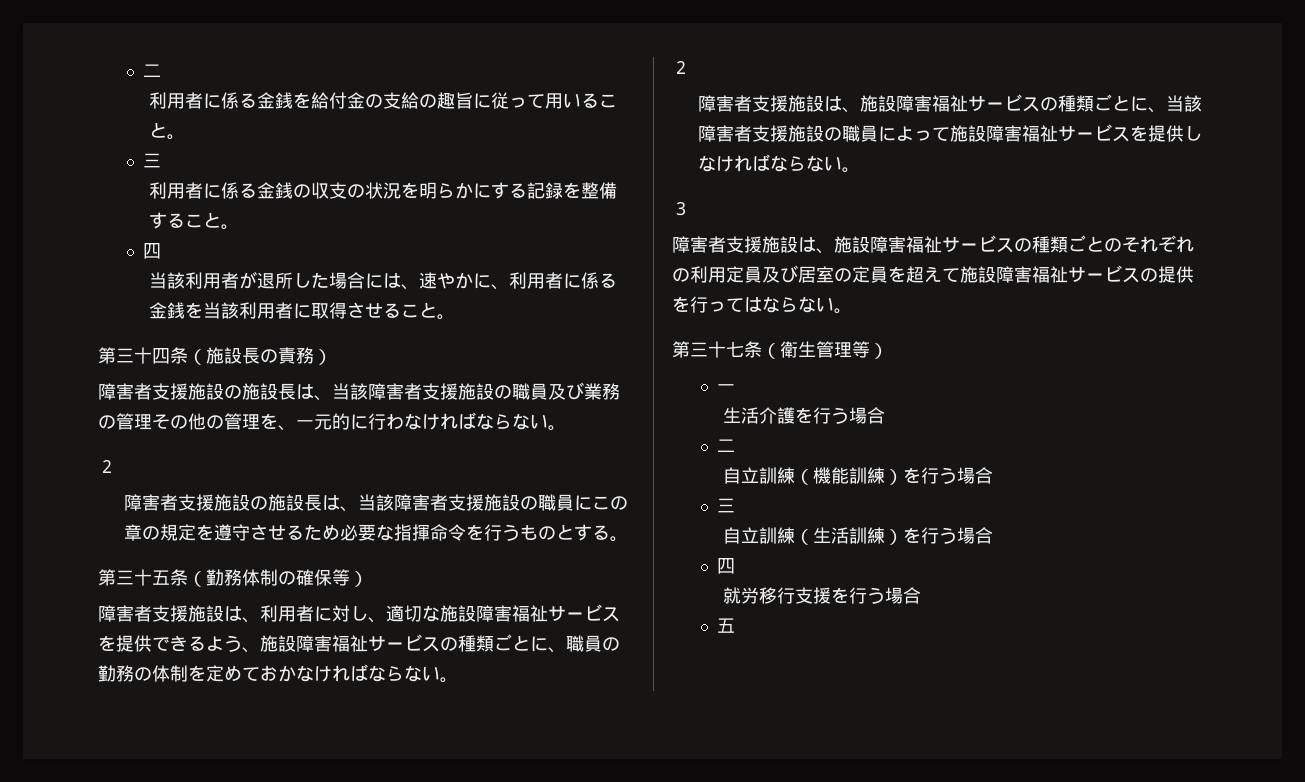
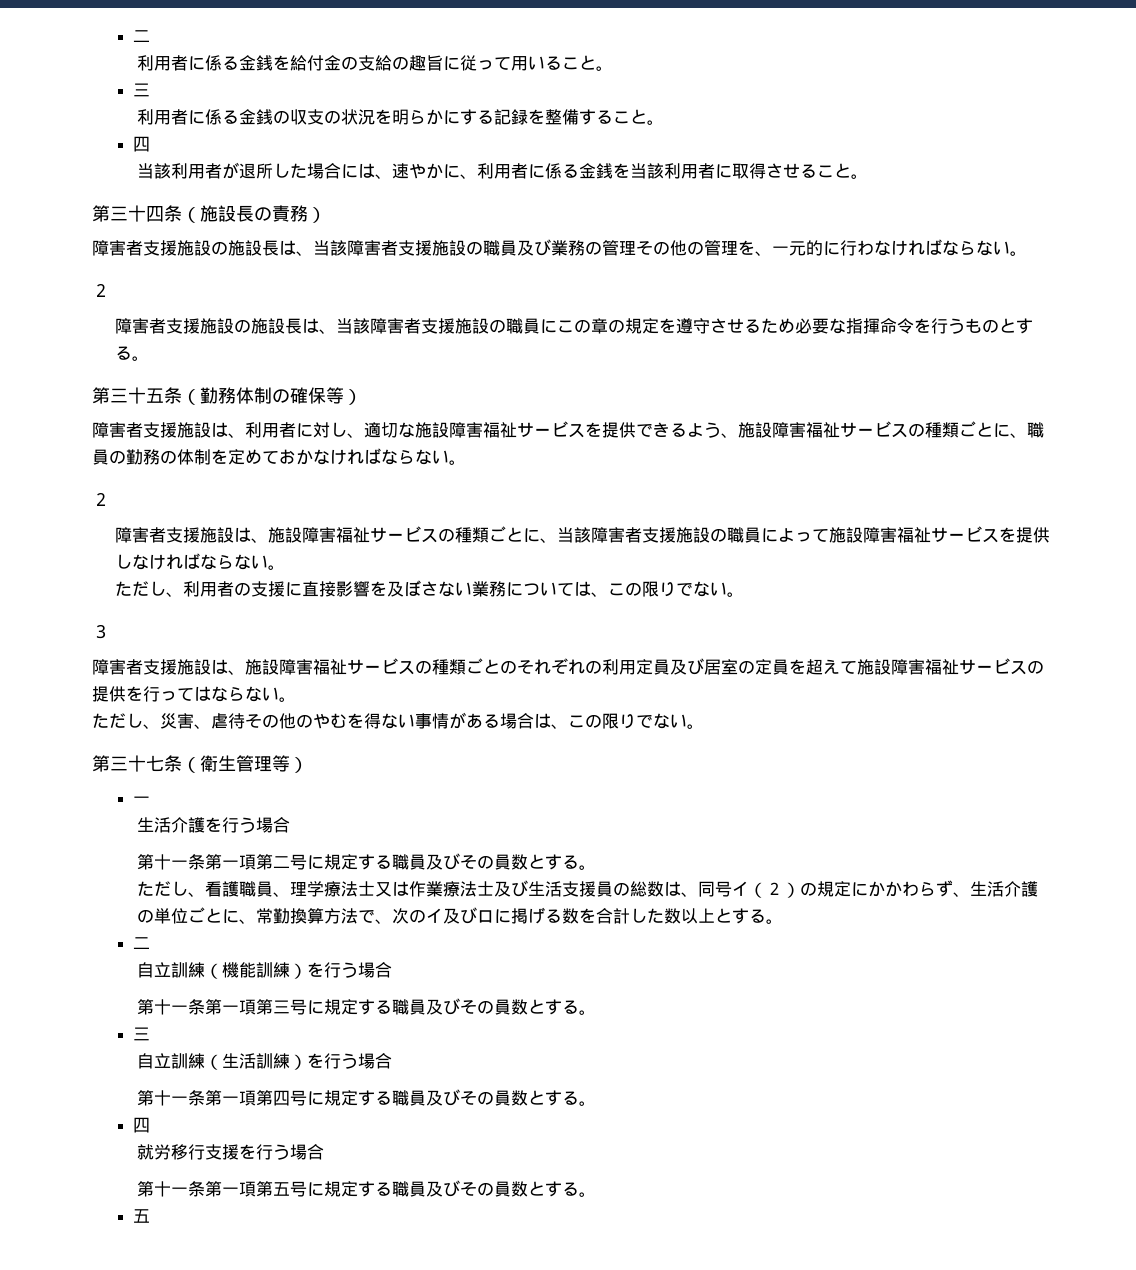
+ ただし、利用者の支援に直接影響を及ぼさない業務については、この限りでない。
+ ただし、災害、虐待その他のやむを得ない事情がある場合は、この限りでない。
+ 第十一条第一項第二号に規定する職員及びその員数とする。
+ ただし、看護職員、理学療法士又は作業療法士及び生活支援員の総数は、同号イ（２）の規定にかかわらず、生活介護の単位ごとに、常勤換算方法で、次のイ及びロに掲げる数を合計した数以上とする。
+ 第十一条第一項第三号に規定する職員及びその員数とする。
+ 第十一条第一項第四号に規定する職員及びその員数とする。
+ 第十一条第一項第五号に規定する職員及びその員数とする。

